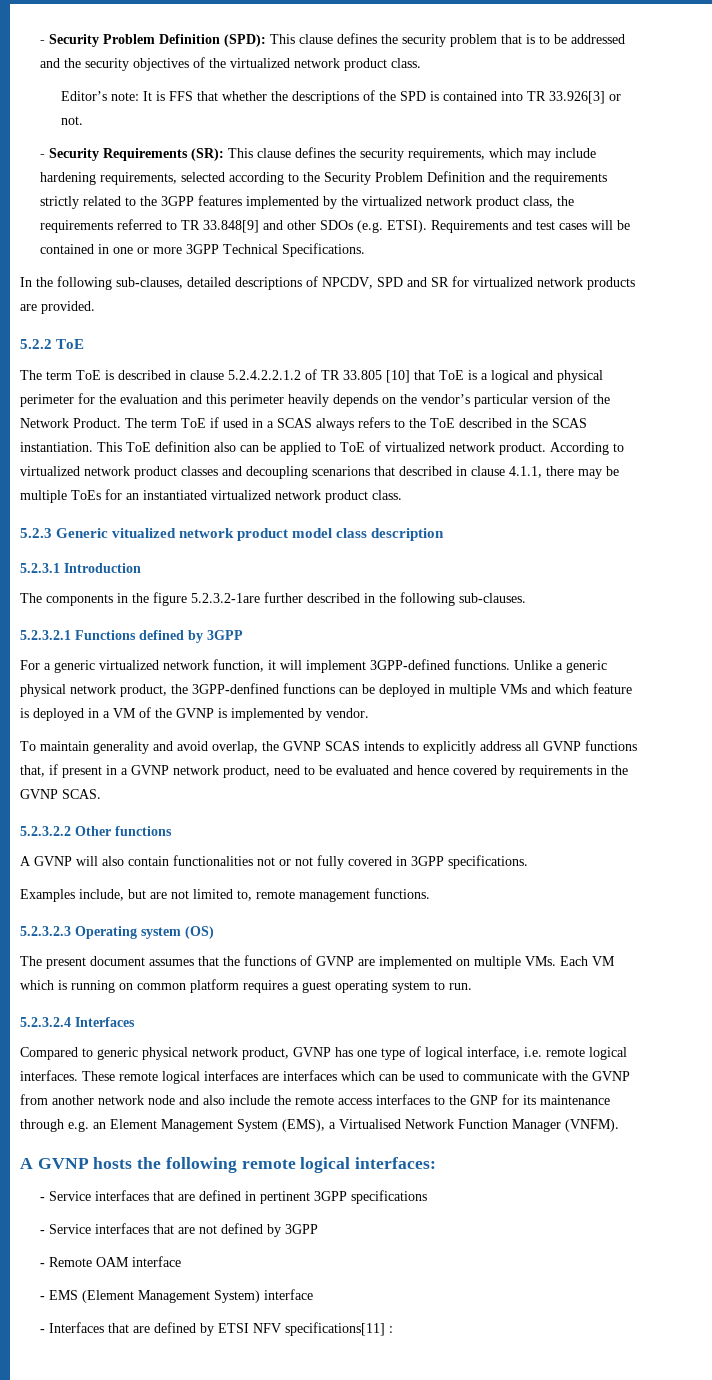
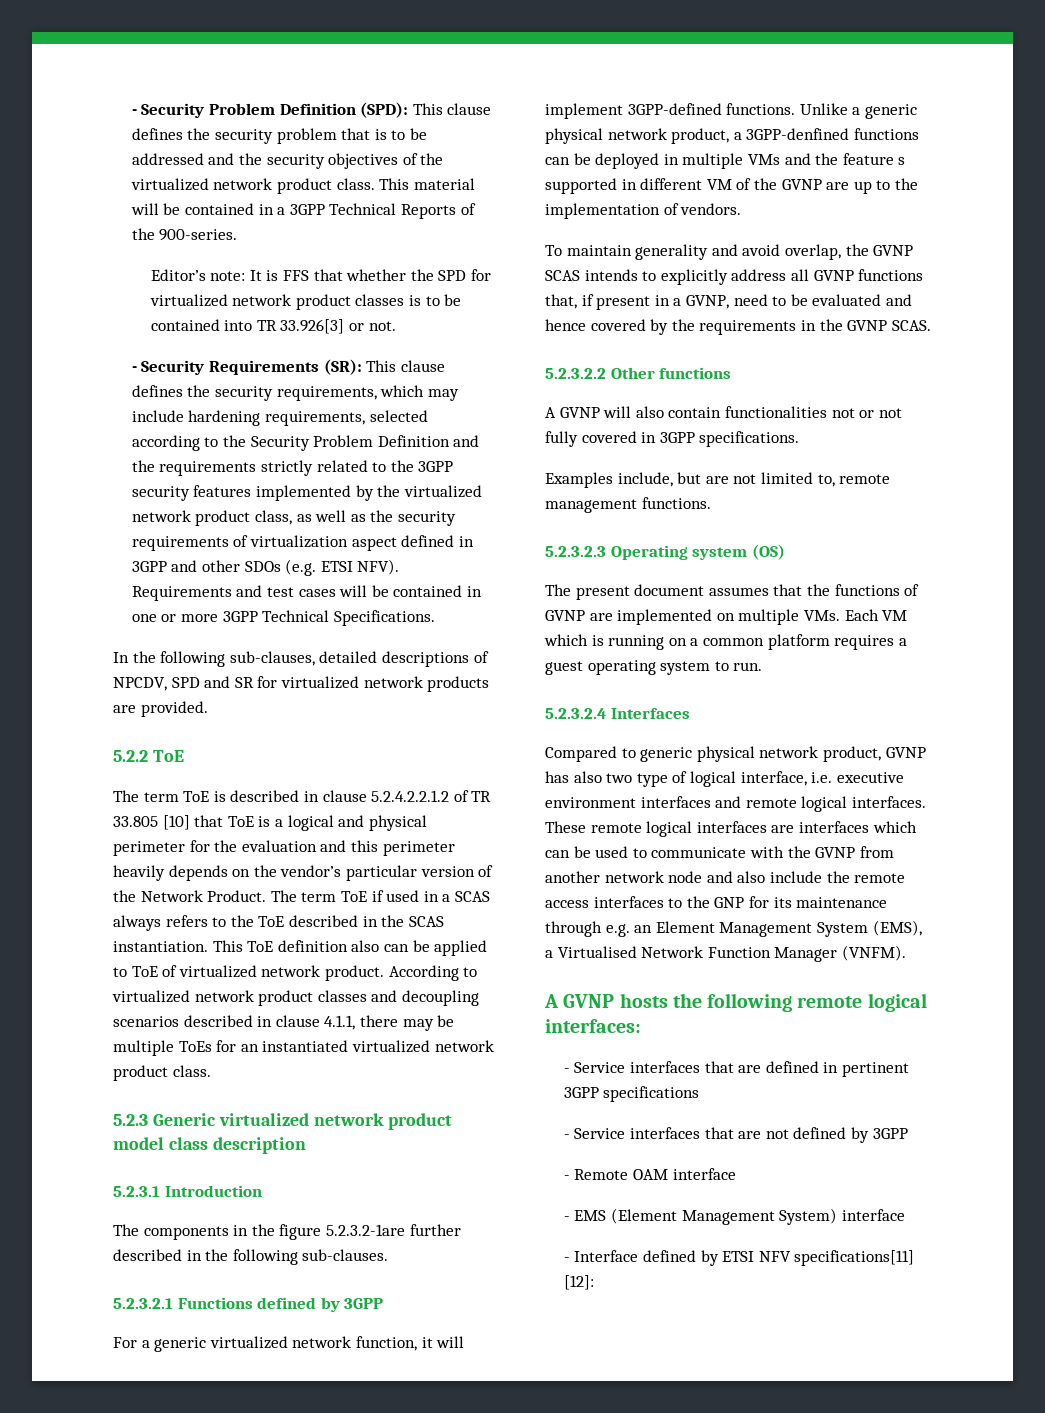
+ This material will be contained in a 3GPP Technical Reports of the 900-series.
- Editor’s note: It is FFS that whether the descriptions of the SPD is contained into TR 33.926[3] or not.
+ Editor’s note: It is FFS that whether the SPD for virtualized network product classes is to be contained into TR 33.926[3] or not.
- - Security Requirements (SR): This clause defines the security requirements, which may include hardening requirements, selected according to the Security Problem Definition and the requirements strictly related to the 3GPP features implemented by the virtualized network product class, the requirements referred to TR 33.848[9] and other SDOs (e.g. ETSI).
+ - Security Requirements (SR): This clause defines the security requirements, which may include hardening requirements, selected according to the Security Problem Definition and the requirements strictly related to the 3GPP security features implemented by the virtualized network product class, as well as the security requirements of virtualization aspect defined in 3GPP and other SDOs (e.g. ETSI NFV).
- According to virtualized network product classes and decoupling scenarions that described in clause 4.1.1, there may be multiple ToEs for an instantiated virtualized network product class.
+ According to virtualized network product classes and decoupling scenarios described in clause 4.1.1, there may be multiple ToEs for an instantiated virtualized network product class.
- 5.2.3 Generic vitualized network product model class description
+ 5.2.3 Generic virtualized network product model class description
- Unlike a generic physical network product, the 3GPP-denfined functions can be deployed in multiple VMs and which feature is deployed in a VM of the GVNP is implemented by vendor.
+ Unlike a generic physical network product, a 3GPP-denfined functions can be deployed in multiple VMs and the feature s supported in different VM of the GVNP are up to the implementation of vendors.
- To maintain generality and avoid overlap, the GVNP SCAS intends to explicitly address all GVNP functions that, if present in a GVNP network product, need to be evaluated and hence covered by requirements in the GVNP SCAS.
+ To maintain generality and avoid overlap, the GVNP SCAS intends to explicitly address all GVNP functions that, if present in a GVNP, need to be evaluated and hence covered by the requirements in the GVNP SCAS.
- The present document assumes that the functions of GVNP are implemented on multiple VMs. Each VM which is running on common platform requires a guest operating system to run.
+ The present document assumes that the functions of GVNP are implemented on multiple VMs. Each VM which is running on a common platform requires a guest operating system to run.
- Compared to generic physical network product, GVNP has one type of logical interface, i.e. remote logical interfaces.
+ Compared to generic physical network product, GVNP has also two type of logical interface, i.e. executive environment interfaces and remote logical interfaces.
- - Interfaces that are defined by ETSI NFV specifications[11] :
+ - Interface defined by ETSI NFV specifications[11] [12]:

